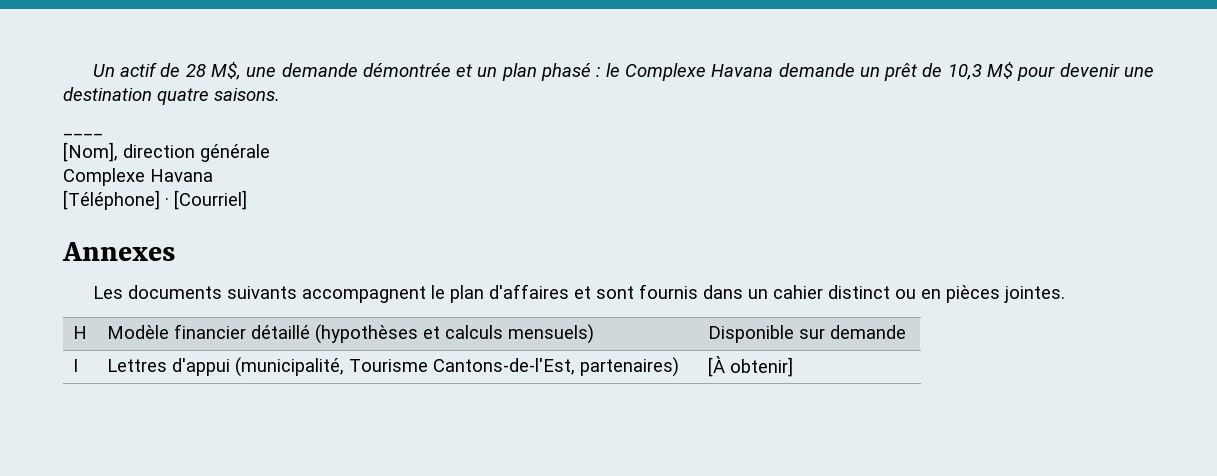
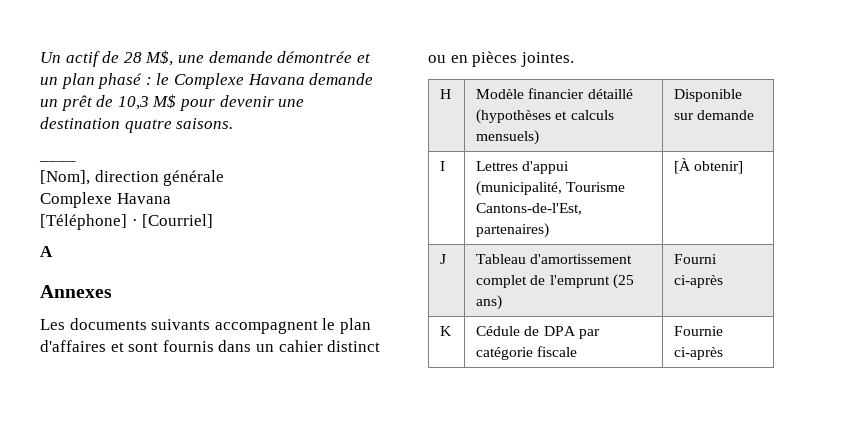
+ A
+ J | Tableau d'amortissement complet de l'emprunt (25 ans) | Fourni ci-après
+ K | Cédule de DPA par catégorie fiscale | Fournie ci-après

